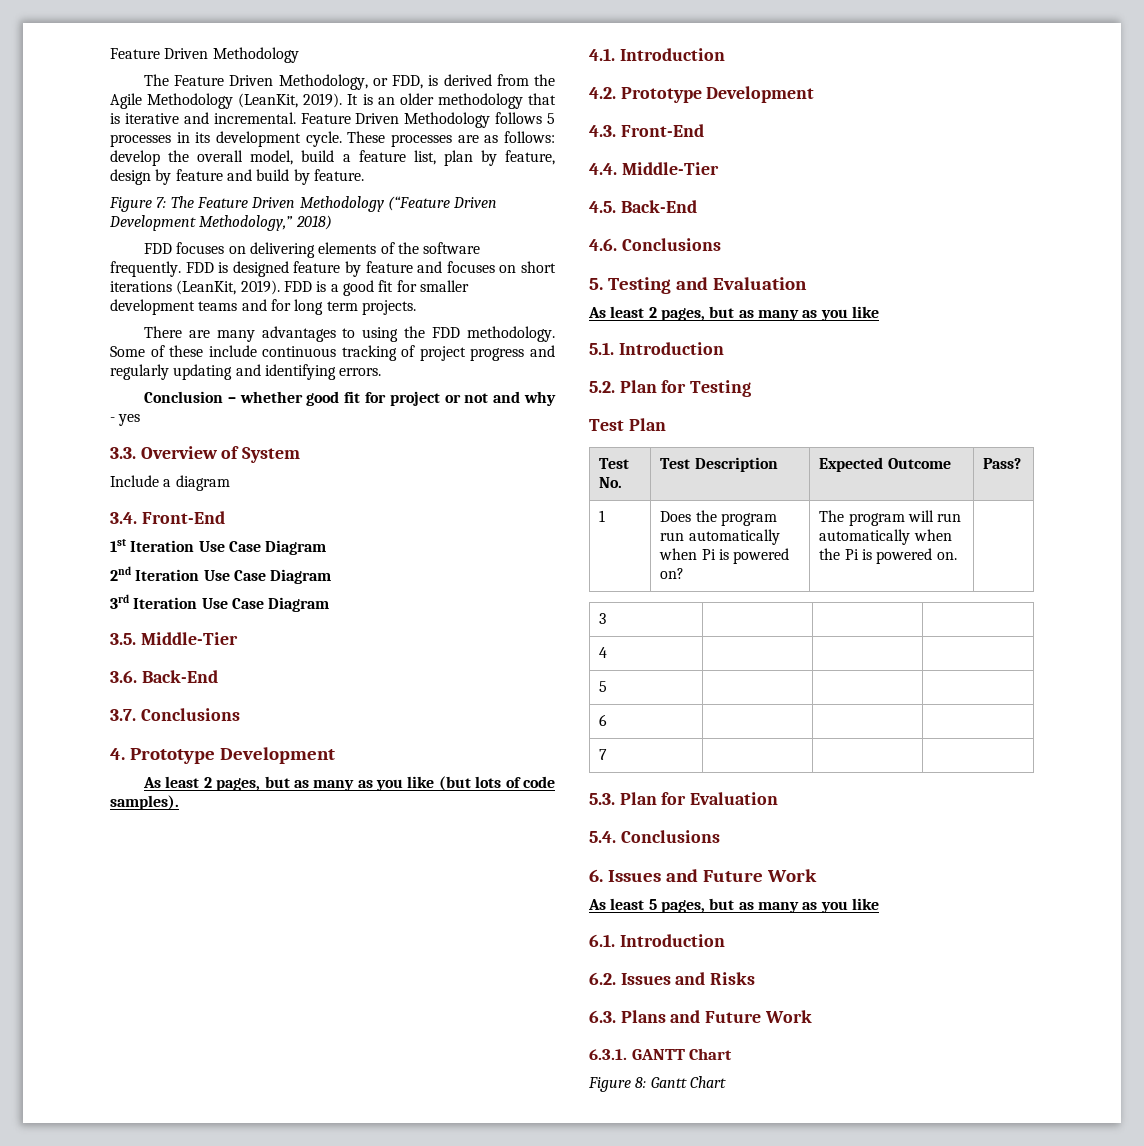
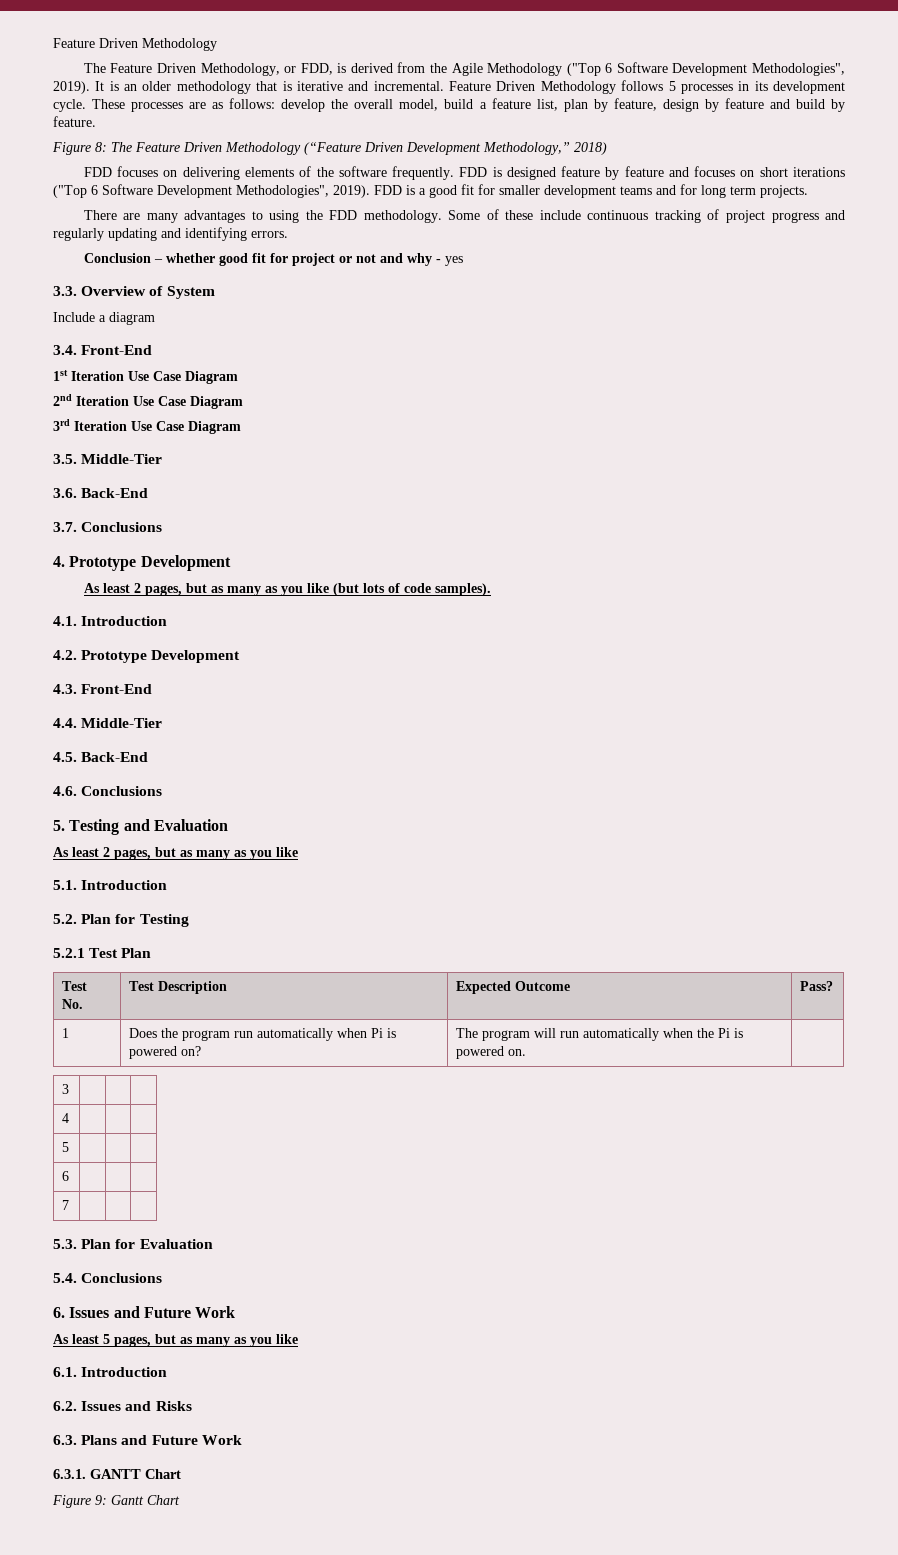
- The Feature Driven Methodology, or FDD, is derived from the Agile Methodology (LeanKit, 2019).
+ The Feature Driven Methodology, or FDD, is derived from the Agile Methodology ("Top 6 Software Development Methodologies", 2019).
- Figure 7: The Feature Driven Methodology (“Feature Driven Development Methodology,” 2018)
+ Figure 8: The Feature Driven Methodology (“Feature Driven Development Methodology,” 2018)
- FDD is designed feature by feature and focuses on short iterations (LeanKit, 2019).
+ FDD is designed feature by feature and focuses on short iterations ("Top 6 Software Development Methodologies", 2019).
- Test Plan
+ 5.2.1 Test Plan
- Figure 8: Gantt Chart
+ Figure 9: Gantt Chart

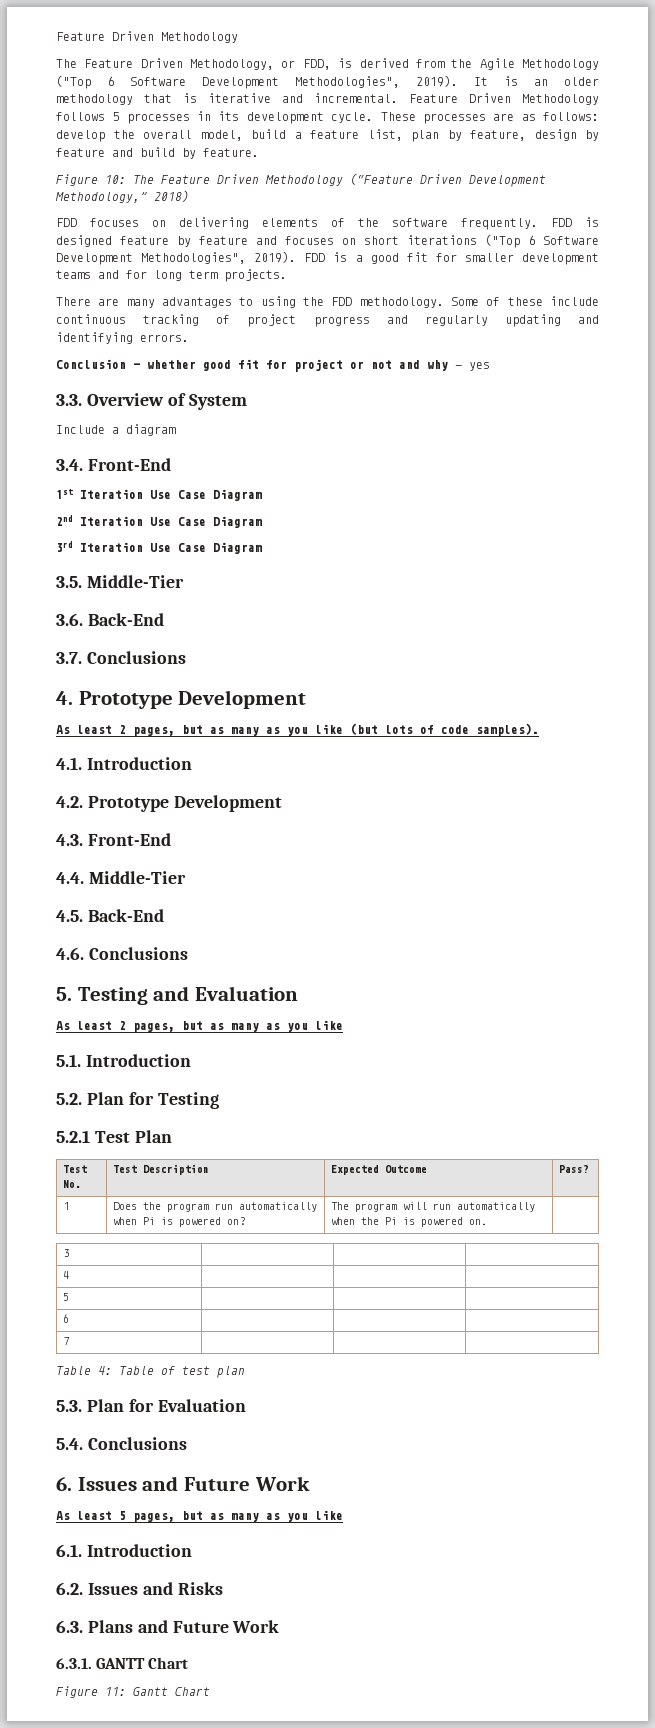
- Figure 8: The Feature Driven Methodology (“Feature Driven Development Methodology,” 2018)
+ Figure 10: The Feature Driven Methodology (“Feature Driven Development Methodology,” 2018)
+ Table 4: Table of test plan
- Figure 9: Gantt Chart
+ Figure 11: Gantt Chart

